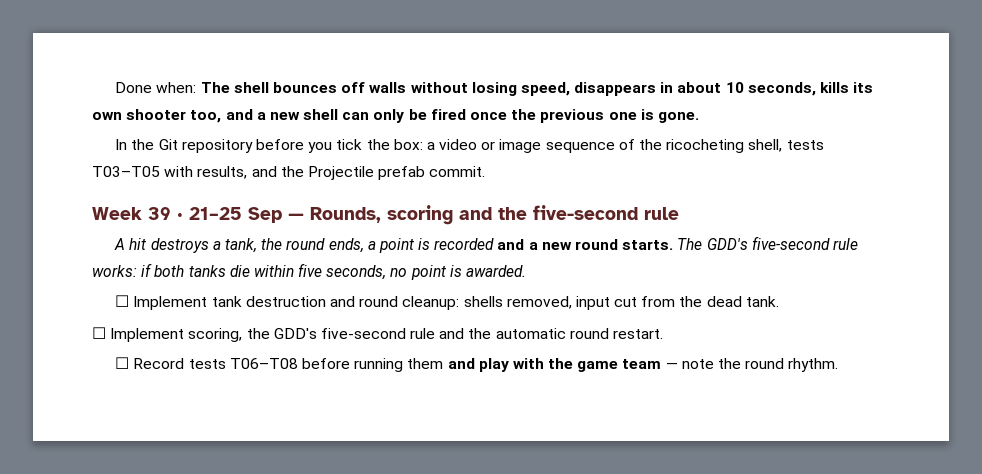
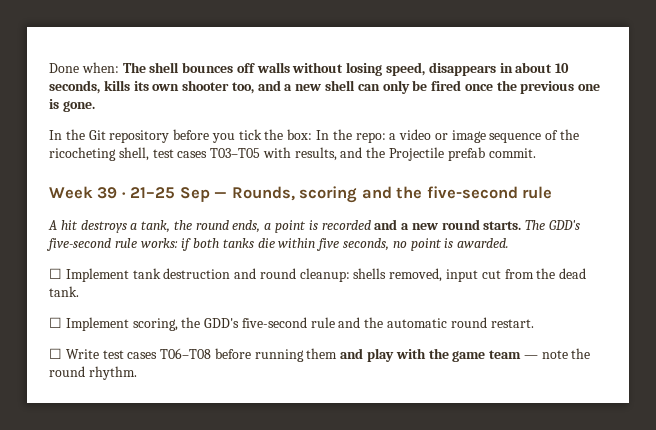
- In the Git repository before you tick the box: a video or image sequence of the ricocheting shell, tests T03–T05 with results, and the Projectile prefab commit.
+ In the Git repository before you tick the box: In the repo: a video or image sequence of the ricocheting shell, test cases T03–T05 with results, and the Projectile prefab commit.
- ☐ Record tests T06–T08 before running them and play with the game team — note the round rhythm.
+ ☐ Write test cases T06–T08 before running them and play with the game team — note the round rhythm.

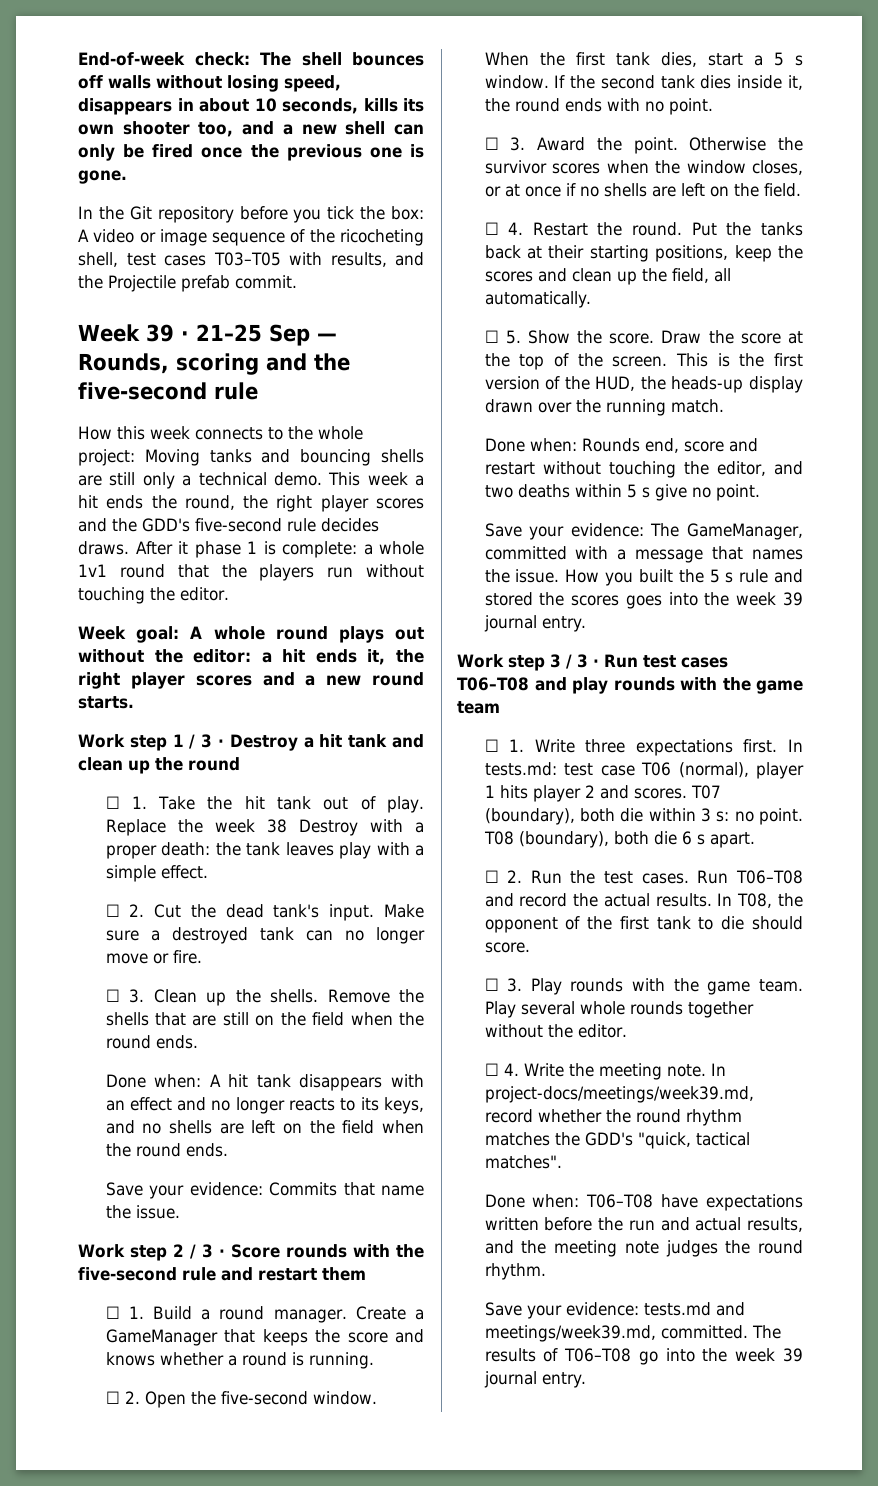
- Done when: The shell bounces off walls without losing speed, disappears in about 10 seconds, kills its own shooter too, and a new shell can only be fired once the previous one is gone.
+ End-of-week check: The shell bounces off walls without losing speed, disappears in about 10 seconds, kills its own shooter too, and a new shell can only be fired once the previous one is gone.
- In the Git repository before you tick the box: In the repo: a video or image sequence of the ricocheting shell, test cases T03–T05 with results, and the Projectile prefab commit.
+ In the Git repository before you tick the box: A video or image sequence of the ricocheting shell, test cases T03–T05 with results, and the Projectile prefab commit.
- A hit destroys a tank, the round ends, a point is recorded and a new round starts. The GDD's five-second rule works: if both tanks die within five seconds, no point is awarded.
- ☐ Implement tank destruction and round cleanup: shells removed, input cut from the dead tank.
- ☐ Implement scoring, the GDD's five-second rule and the automatic round restart.
- ☐ Write test cases T06–T08 before running them and play with the game team — note the round rhythm.
+ How this week connects to the whole project: Moving tanks and bouncing shells are still only a technical demo. This week a hit ends the round, the right player scores and the GDD's five-second rule decides draws. After it phase 1 is complete: a whole 1v1 round that the players run without touching the editor.
+ Week goal: A whole round plays out without the editor: a hit ends it, the right player scores and a new round starts.
+ Work step 1 / 3 · Destroy a hit tank and clean up the round
+ ☐ 1. Take the hit tank out of play. Replace the week 38 Destroy with a proper death: the tank leaves play with a simple effect.
+ ☐ 2. Cut the dead tank's input. Make sure a destroyed tank can no longer move or fire.
+ ☐ 3. Clean up the shells. Remove the shells that are still on the field when the round ends.
+ Done when: A hit tank disappears with an effect and no longer reacts to its keys, and no shells are left on the field when the round ends.
+ Save your evidence: Commits that name the issue.
+ Work step 2 / 3 · Score rounds with the five-second rule and restart them
+ ☐ 1. Build a round manager. Create a GameManager that keeps the score and knows whether a round is running.
+ ☐ 2. Open the five-second window. When the first tank dies, start a 5 s window. If the second tank dies inside it, the round ends with no point.
+ ☐ 3. Award the point. Otherwise the survivor scores when the window closes, or at once if no shells are left on the field.
+ ☐ 4. Restart the round. Put the tanks back at their starting positions, keep the scores and clean up the field, all automatically.
+ ☐ 5. Show the score. Draw the score at the top of the screen. This is the first version of the HUD, the heads-up display drawn over the running match.
+ Done when: Rounds end, score and restart without touching the editor, and two deaths within 5 s give no point.
+ Save your evidence: The GameManager, committed with a message that names the issue. How you built the 5 s rule and stored the scores goes into the week 39 journal entry.
+ Work step 3 / 3 · Run test cases T06–T08 and play rounds with the game team
+ ☐ 1. Write three expectations first. In tests.md: test case T06 (normal), player 1 hits player 2 and scores. T07 (boundary), both die within 3 s: no point. T08 (boundary), both die 6 s apart.
+ ☐ 2. Run the test cases. Run T06–T08 and record the actual results. In T08, the opponent of the first tank to die should score.
+ ☐ 3. Play rounds with the game team. Play several whole rounds together without the editor.
+ ☐ 4. Write the meeting note. In project-docs/meetings/week39.md, record whether the round rhythm matches the GDD's "quick, tactical matches".
+ Done when: T06–T08 have expectations written before the run and actual results, and the meeting note judges the round rhythm.
+ Save your evidence: tests.md and meetings/week39.md, committed. The results of T06–T08 go into the week 39 journal entry.

